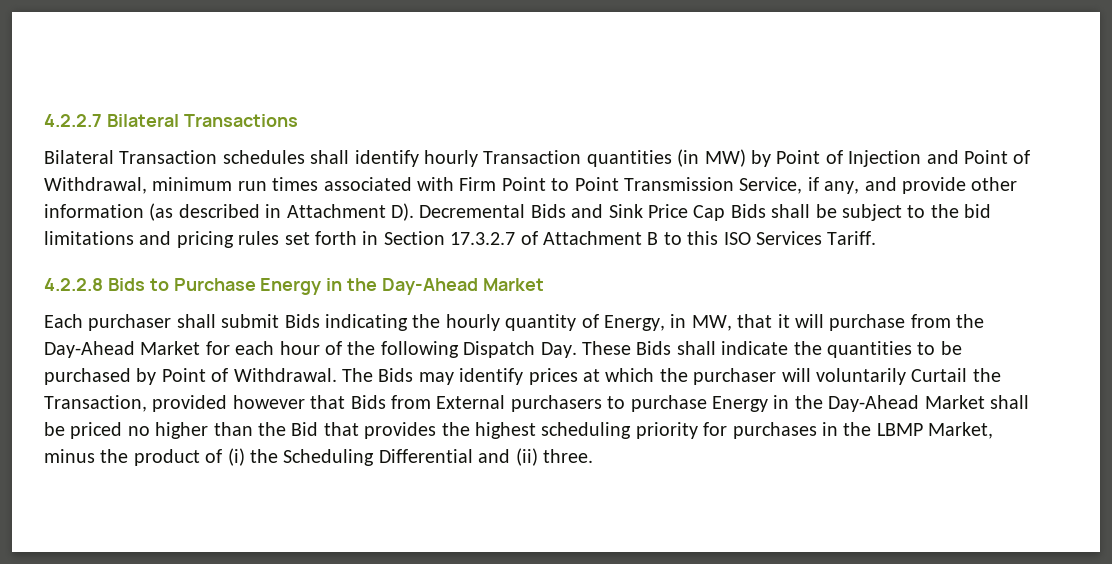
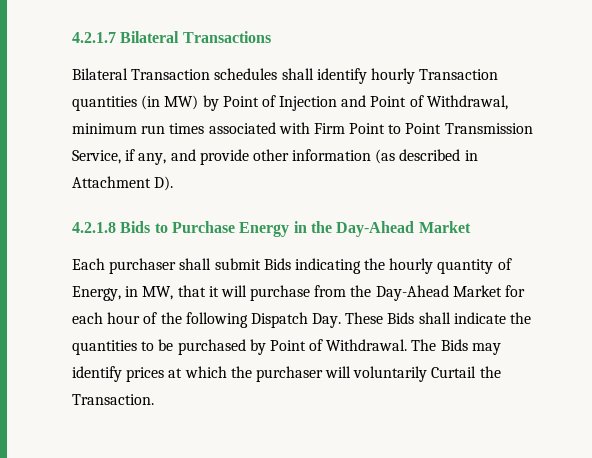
- 4.2.2.7 Bilateral Transactions
+ 4.2.1.7 Bilateral Transactions
- Bilateral Transaction schedules shall identify hourly Transaction quantities (in MW) by Point of Injection and Point of Withdrawal, minimum run times associated with Firm Point to Point Transmission Service, if any, and provide other information (as described in Attachment D). Decremental Bids and Sink Price Cap Bids shall be subject to the bid limitations and pricing rules set forth in Section 17.3.2.7 of Attachment B to this ISO Services Tariff.
- 4.2.2.8 Bids to Purchase Energy in the Day-Ahead Market
+ Bilateral Transaction schedules shall identify hourly Transaction quantities (in MW) by Point of Injection and Point of Withdrawal, minimum run times associated with Firm Point to Point Transmission Service, if any, and provide other information (as described in Attachment D).
+ 4.2.1.8 Bids to Purchase Energy in the Day-Ahead Market
- The Bids may identify prices at which the purchaser will voluntarily Curtail the Transaction, provided however that Bids from External purchasers to purchase Energy in the Day-Ahead Market shall be priced no higher than the Bid that provides the highest scheduling priority for purchases in the LBMP Market, minus the product of (i) the Scheduling Differential and (ii) three.
+ The Bids may identify prices at which the purchaser will voluntarily Curtail the Transaction.

